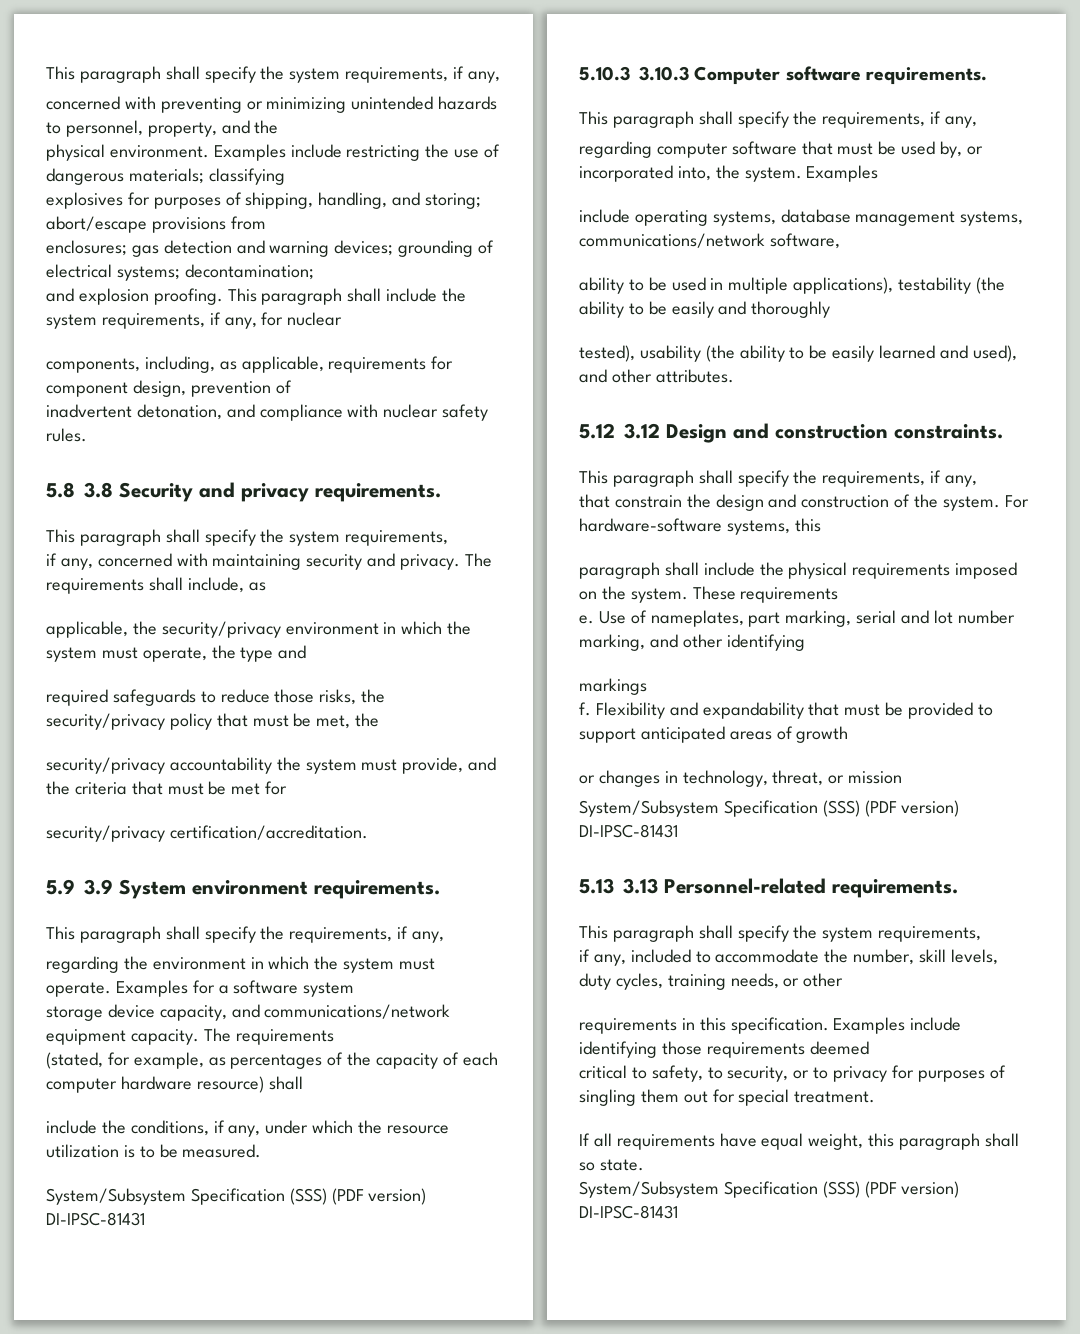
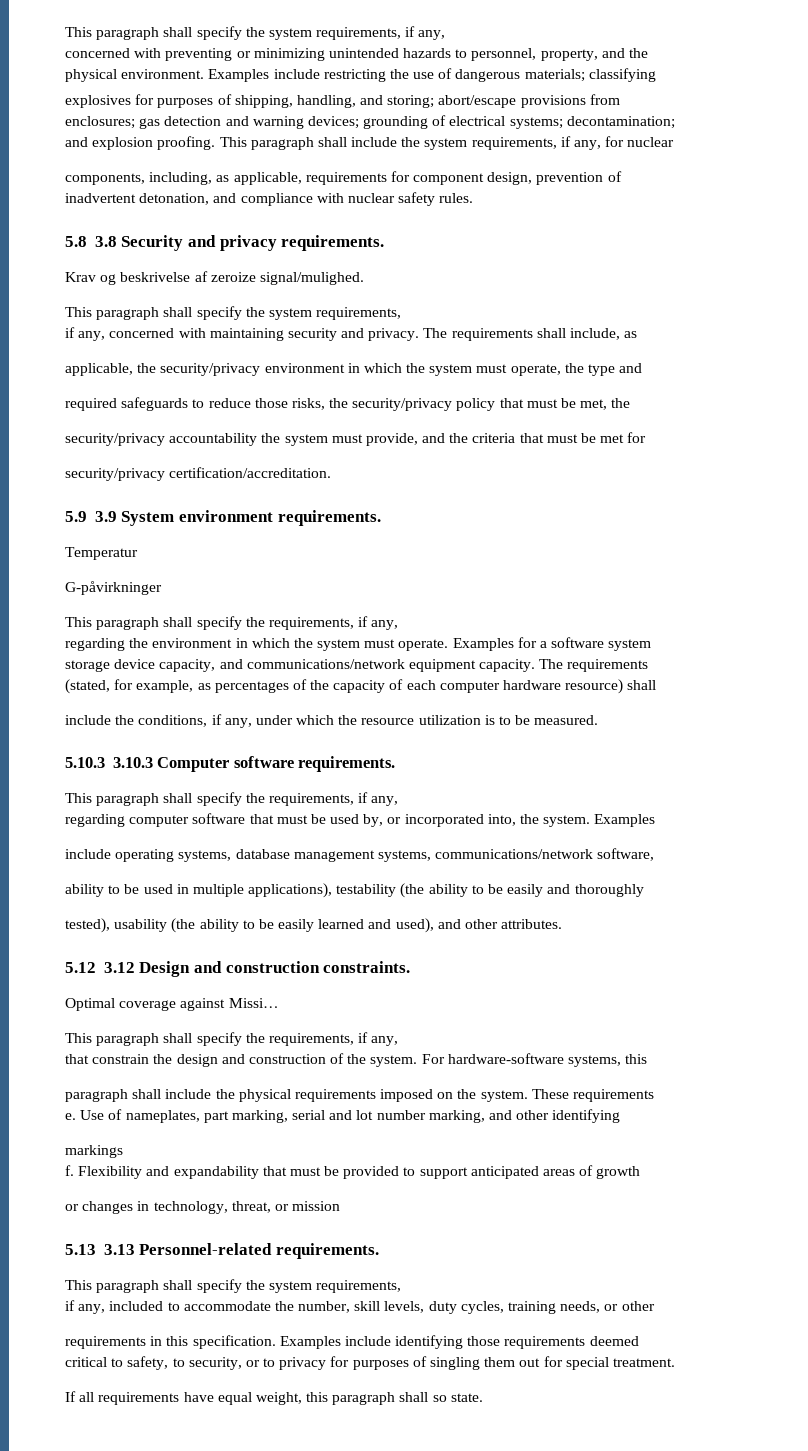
+ Krav og beskrivelse af zeroize signal/mulighed.
+ Temperatur
+ G-påvirkninger
  include the conditions, if any, under which the resource utilization is to be measured.
- System/Subsystem Specification (SSS) (PDF version) DI-IPSC-81431
+ Optimal coverage against Missi…
  or changes in technology, threat, or mission
- System/Subsystem Specification (SSS) (PDF version) DI-IPSC-81431
  If all requirements have equal weight, this paragraph shall so state.
- System/Subsystem Specification (SSS) (PDF version) DI-IPSC-81431

